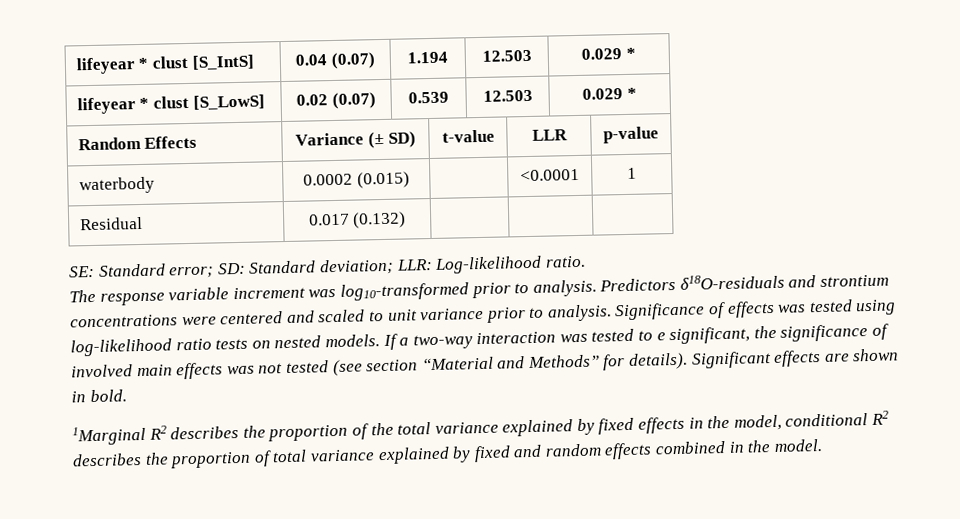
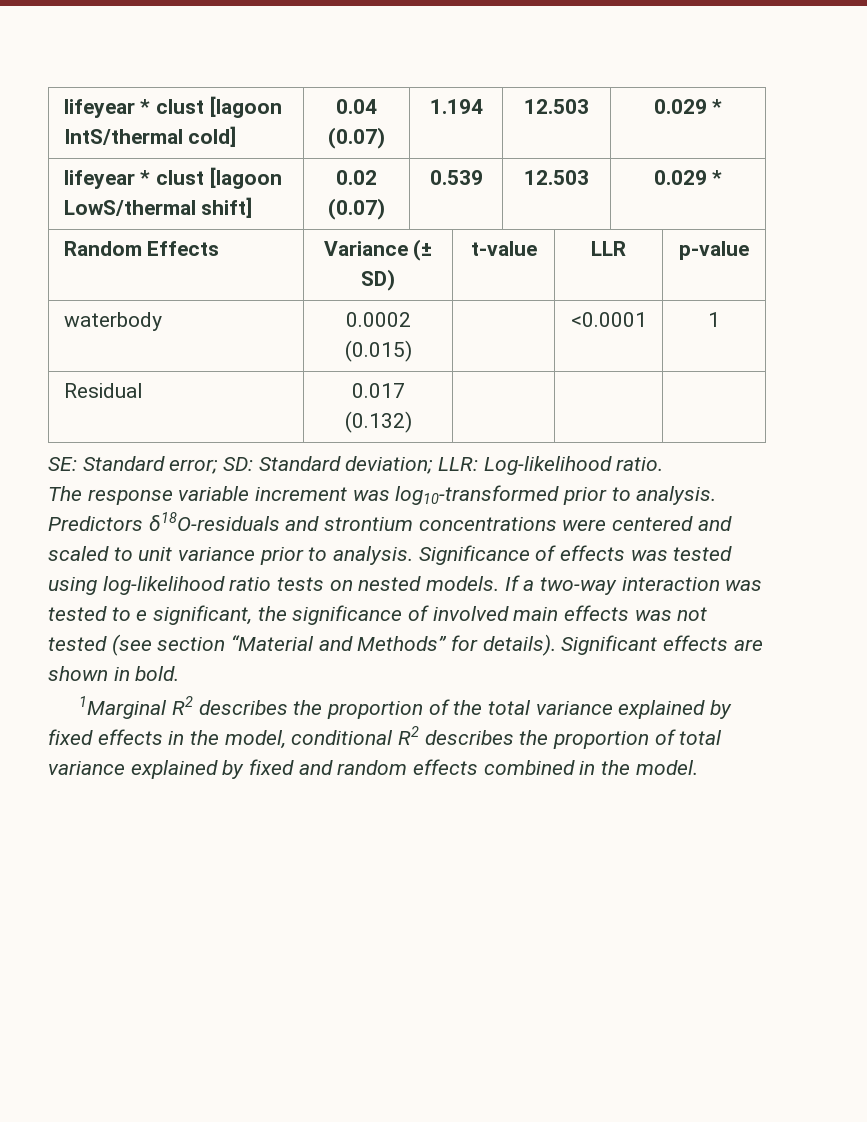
- lifeyear * clust [S_IntS] | 0.04 (0.07) | 1.194 | 12.503 | 0.029 *
+ lifeyear * clust [lagoon IntS/thermal cold] | 0.04 (0.07) | 1.194 | 12.503 | 0.029 *
- lifeyear * clust [S_LowS] | 0.02 (0.07) | 0.539 | 12.503 | 0.029 *
+ lifeyear * clust [lagoon LowS/thermal shift] | 0.02 (0.07) | 0.539 | 12.503 | 0.029 *

